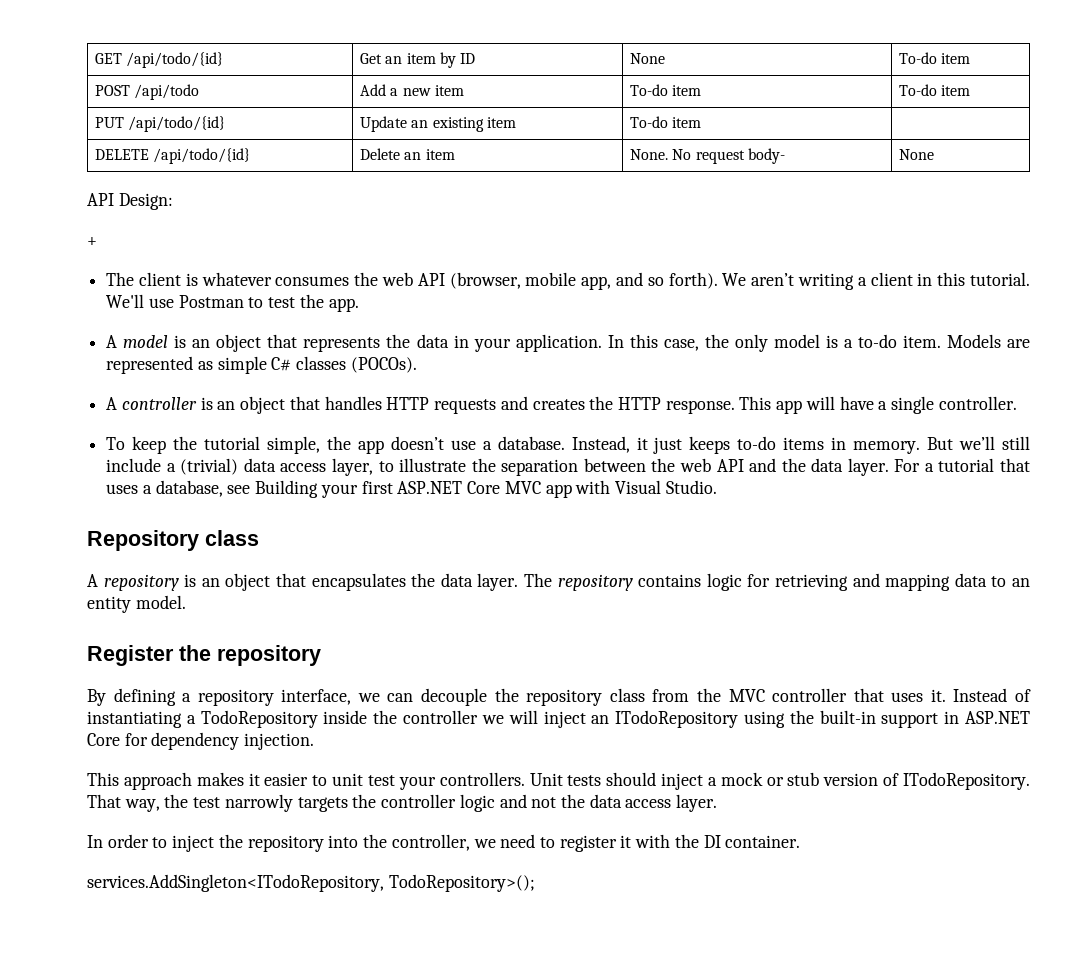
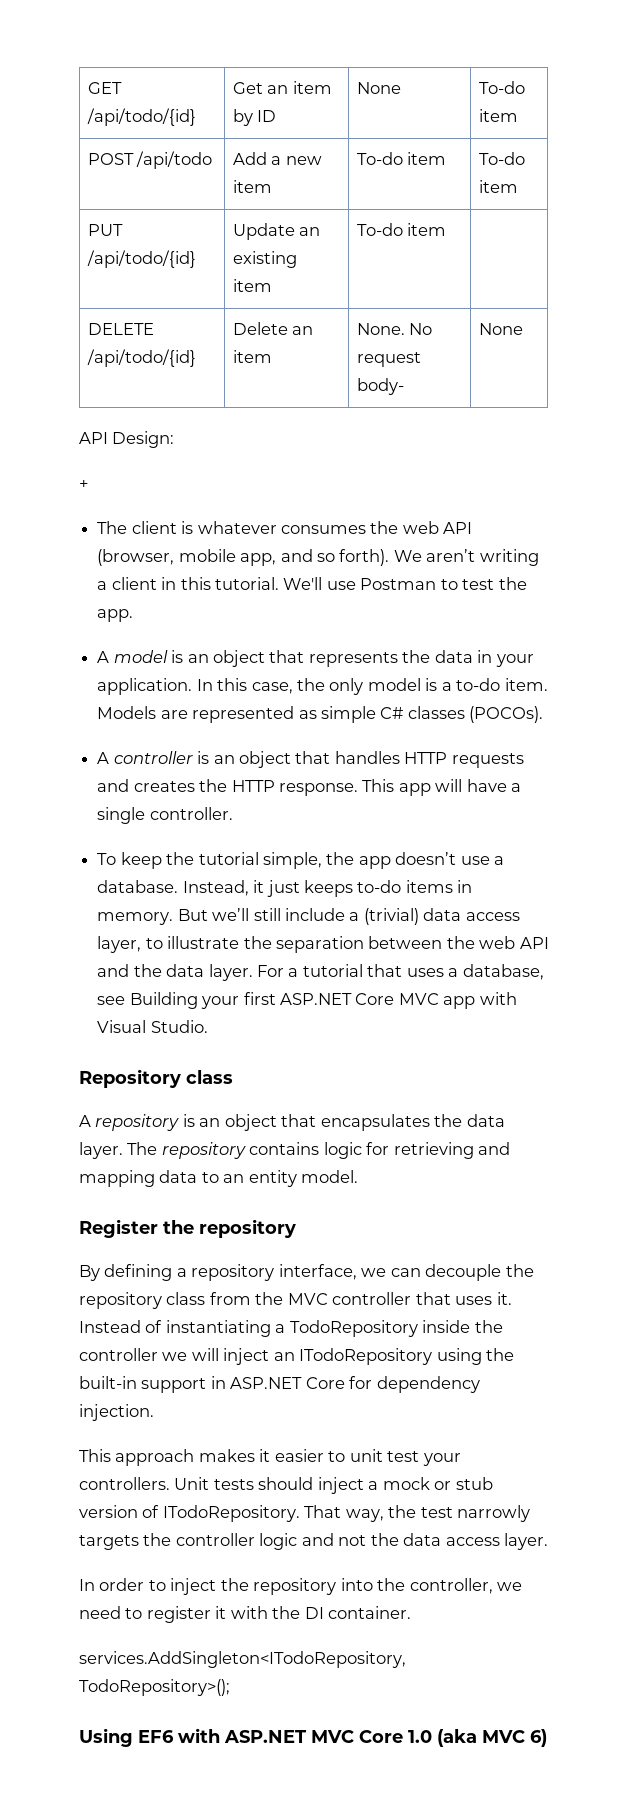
+ Using EF6 with ASP.NET MVC Core 1.0 (aka MVC 6)

